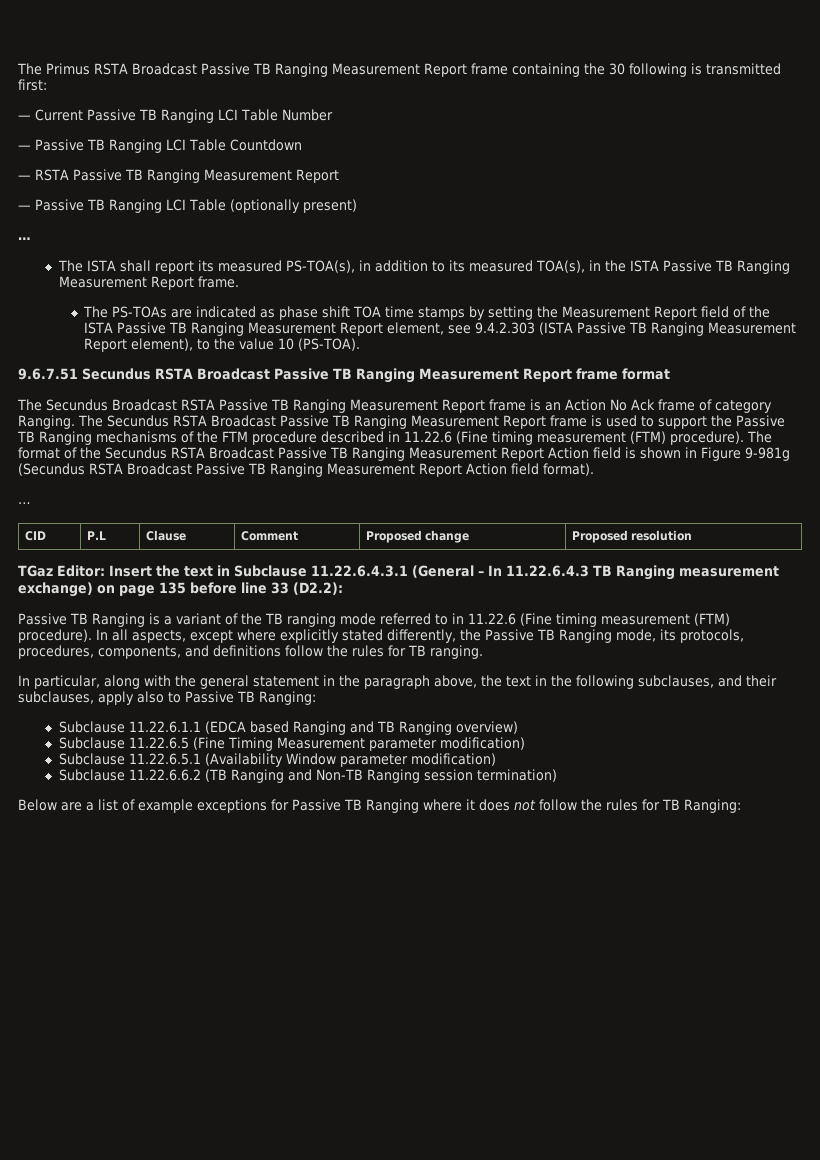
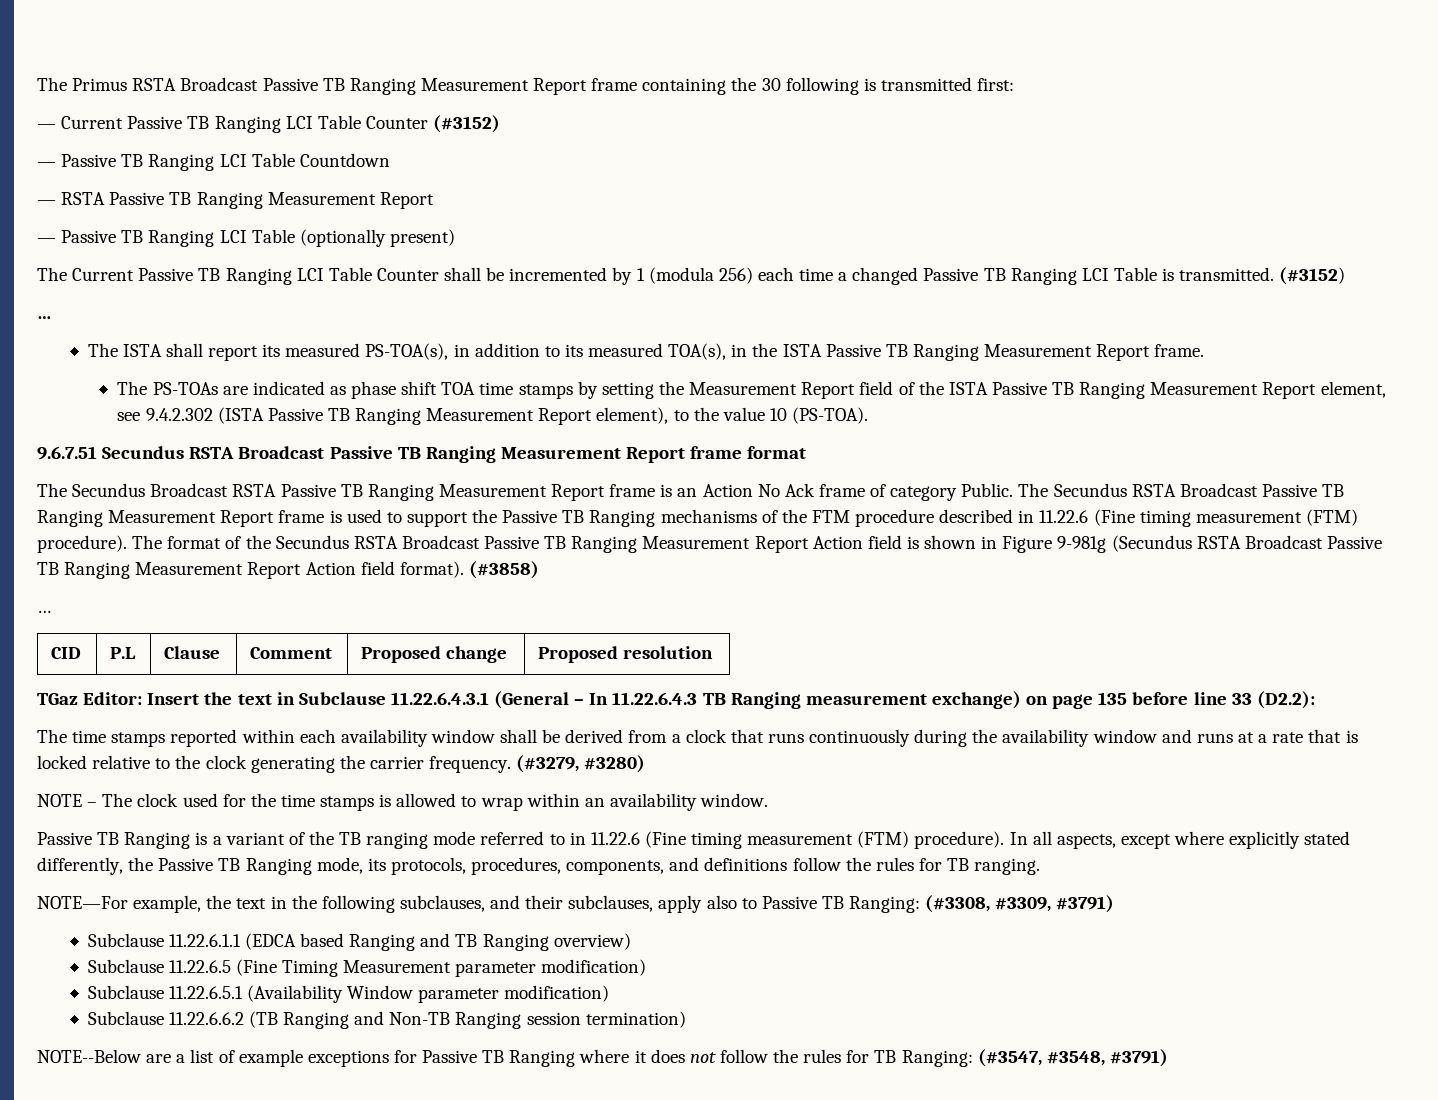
- — Current Passive TB Ranging LCI Table Number
+ — Current Passive TB Ranging LCI Table Counter (#3152)
+ The Current Passive TB Ranging LCI Table Counter shall be incremented by 1 (modula 256) each time a changed Passive TB Ranging LCI Table is transmitted. (#3152)
- The PS-TOAs are indicated as phase shift TOA time stamps by setting the Measurement Report field of the ISTA Passive TB Ranging Measurement Report element, see 9.4.2.303 (ISTA Passive TB Ranging Measurement Report element), to the value 10 (PS-TOA).
+ The PS-TOAs are indicated as phase shift TOA time stamps by setting the Measurement Report field of the ISTA Passive TB Ranging Measurement Report element, see 9.4.2.302 (ISTA Passive TB Ranging Measurement Report element), to the value 10 (PS-TOA).
- The Secundus Broadcast RSTA Passive TB Ranging Measurement Report frame is an Action No Ack frame of category Ranging.
+ The Secundus Broadcast RSTA Passive TB Ranging Measurement Report frame is an Action No Ack frame of category Public.
+ (#3858)
+ The time stamps reported within each availability window shall be derived from a clock that runs continuously during the availability window and runs at a rate that is locked relative to the clock generating the carrier frequency. (#3279, #3280)
+ NOTE – The clock used for the time stamps is allowed to wrap within an availability window.
- In particular, along with the general statement in the paragraph above, the text in the following subclauses, and their subclauses, apply also to Passive TB Ranging:
+ NOTE—For example, the text in the following subclauses, and their subclauses, apply also to Passive TB Ranging: (#3308, #3309, #3791)
- Below are a list of example exceptions for Passive TB Ranging where it does not follow the rules for TB Ranging:
+ NOTE--Below are a list of example exceptions for Passive TB Ranging where it does not follow the rules for TB Ranging: (#3547, #3548, #3791)

